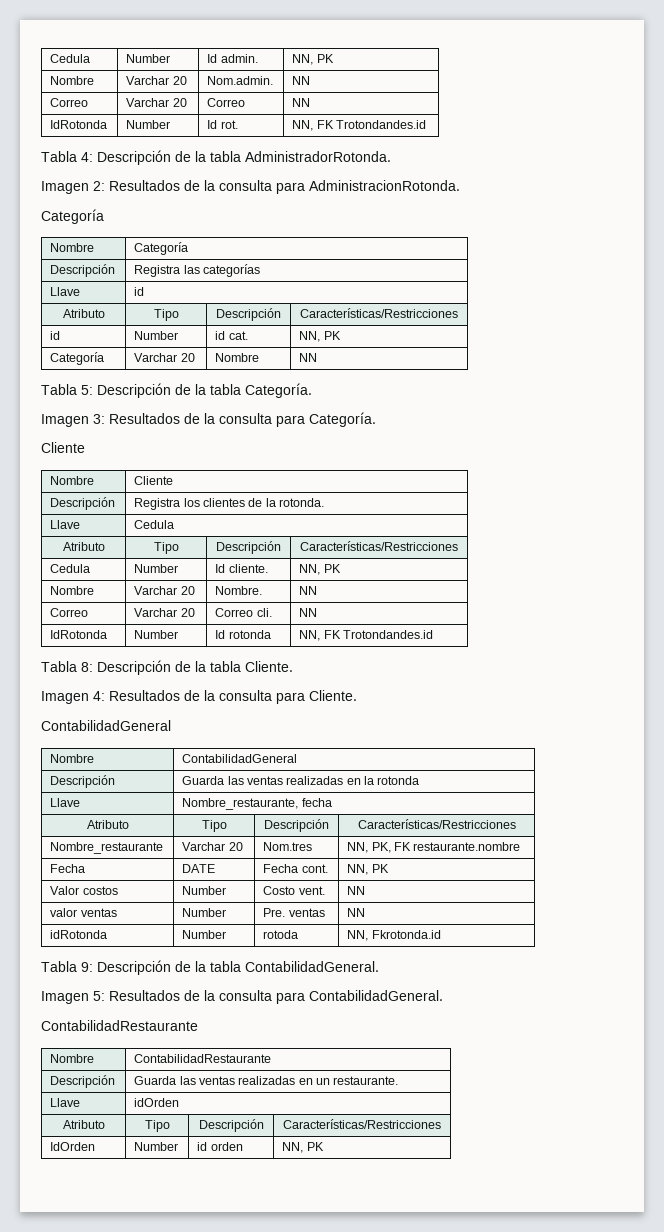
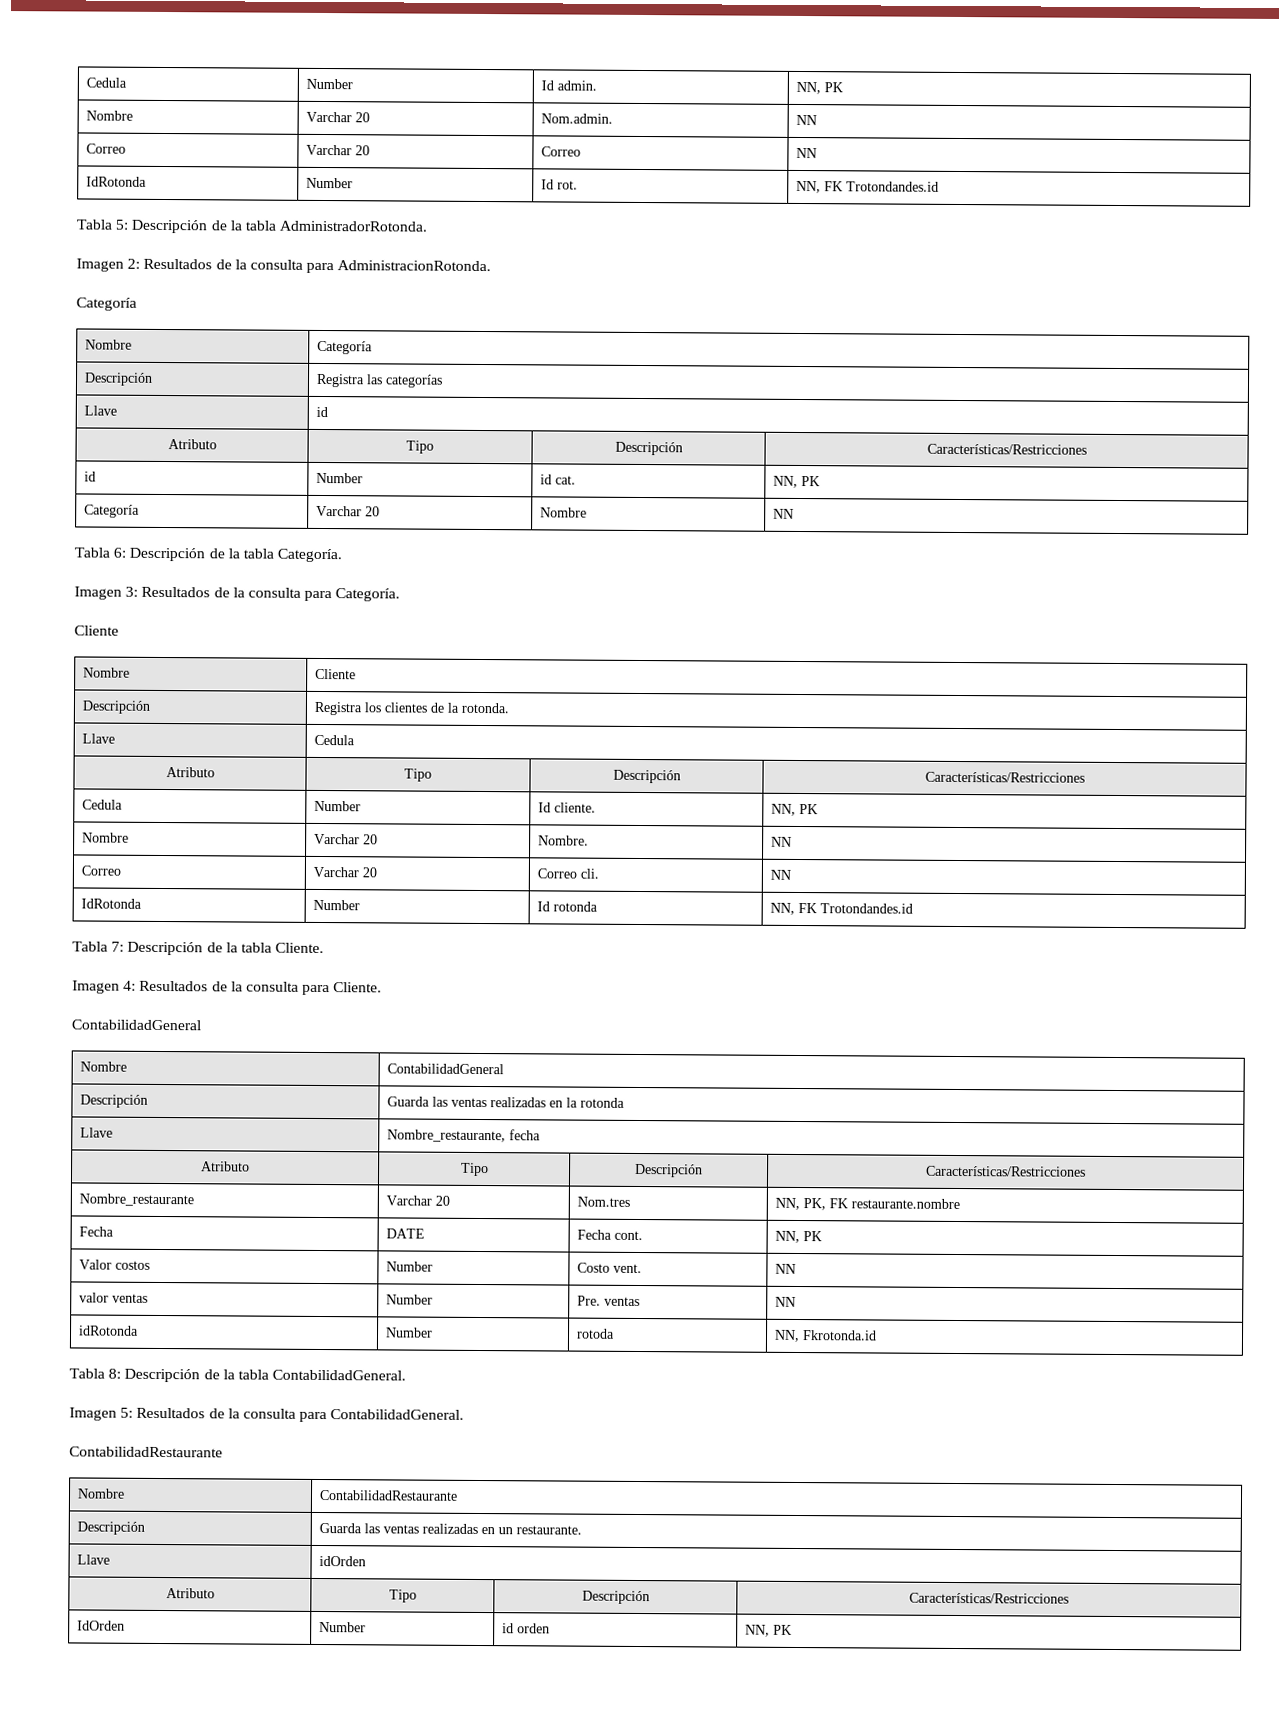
- Tabla 4: Descripción de la tabla AdministradorRotonda.
+ Tabla 5: Descripción de la tabla AdministradorRotonda.
- Tabla 5: Descripción de la tabla Categoría.
+ Tabla 6: Descripción de la tabla Categoría.
- Tabla 8: Descripción de la tabla Cliente.
+ Tabla 7: Descripción de la tabla Cliente.
- Tabla 9: Descripción de la tabla ContabilidadGeneral.
+ Tabla 8: Descripción de la tabla ContabilidadGeneral.

